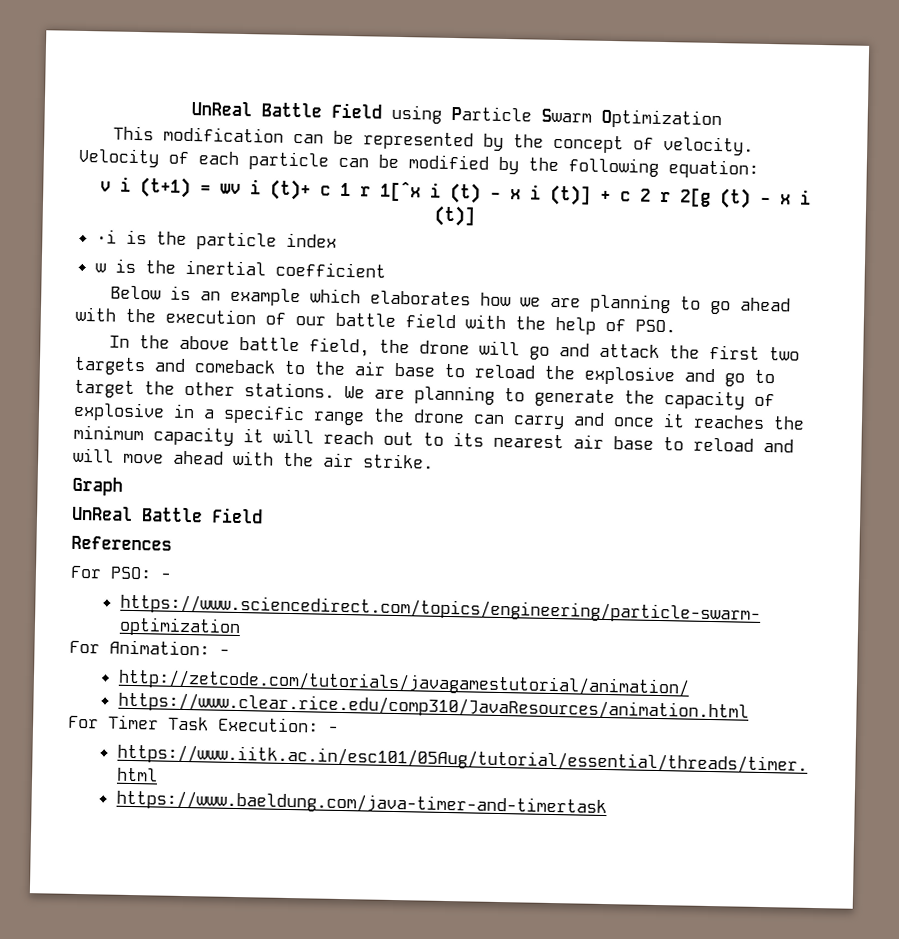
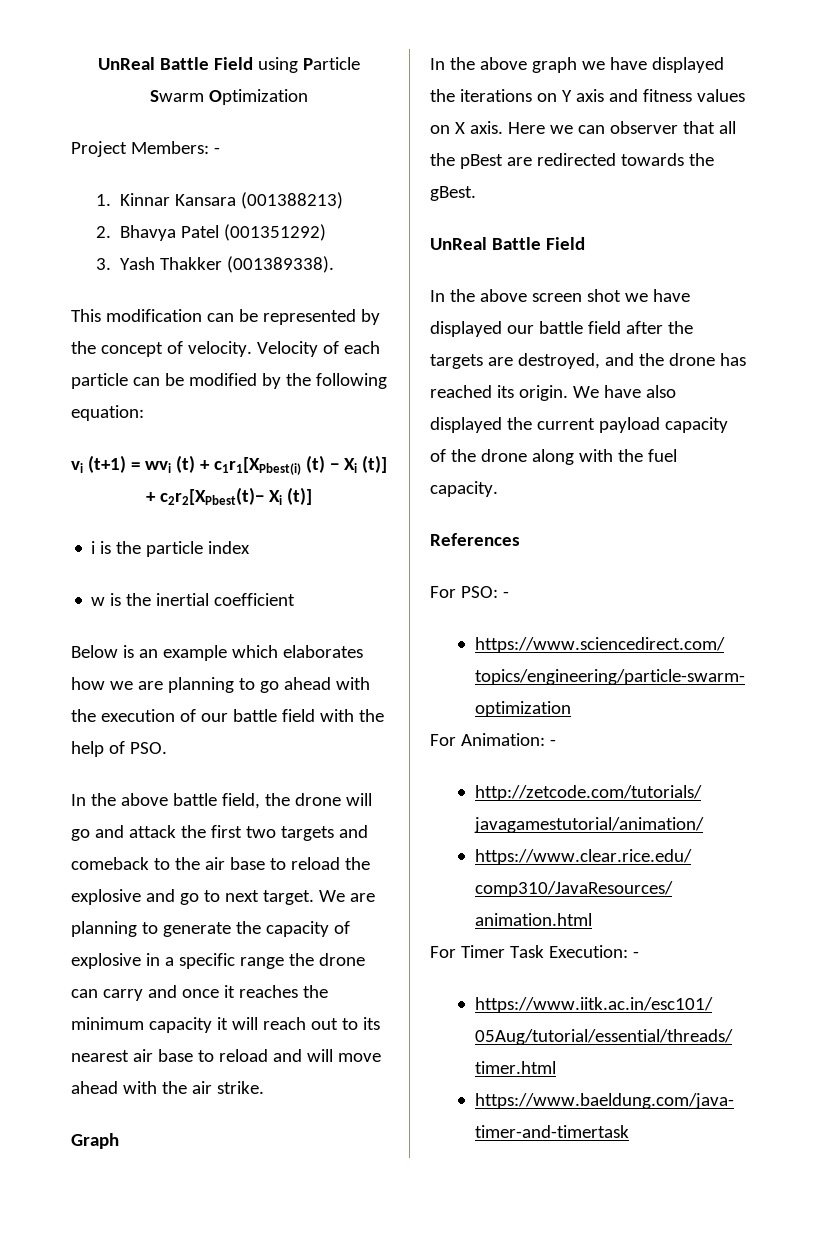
+ Project Members: -
+ 1. Kinnar Kansara (001388213)
+ 2. Bhavya Patel (001351292)
+ 3. Yash Thakker (001389338).
- v i (t+1) = wv i (t)+ c 1 r 1[ˆx i (t) − x i (t)] + c 2 r 2[g (t) − x i (t)]
+ vi (t+1) = wvi (t) + c1r1[XPbest(i) (t) − Xi (t)] + c2r2[XPbest(t)− Xi (t)]
- •i is the particle index
+ i is the particle index
- In the above battle field, the drone will go and attack the first two targets and comeback to the air base to reload the explosive and go to target the other stations.
+ In the above battle field, the drone will go and attack the first two targets and comeback to the air base to reload the explosive and go to next target.
  Graph
+ In the above graph we have displayed the iterations on Y axis and fitness values on X axis. Here we can observer that all the pBest are redirected towards the gBest.
  UnReal Battle Field
+ In the above screen shot we have displayed our battle field after the targets are destroyed, and the drone has reached its origin. We have also displayed the current payload capacity of the drone along with the fuel capacity.

